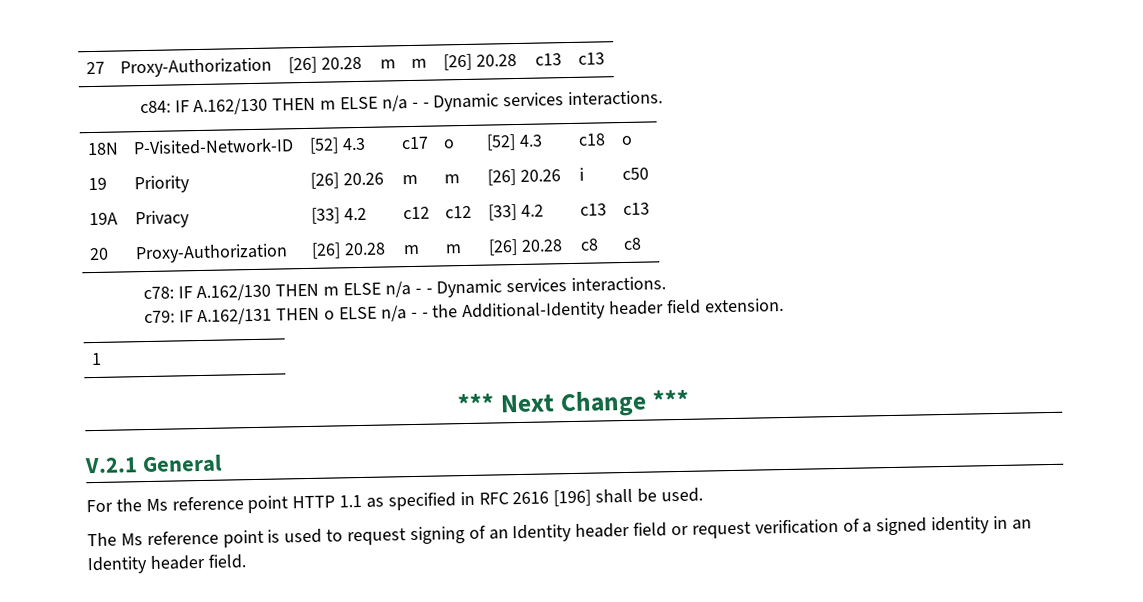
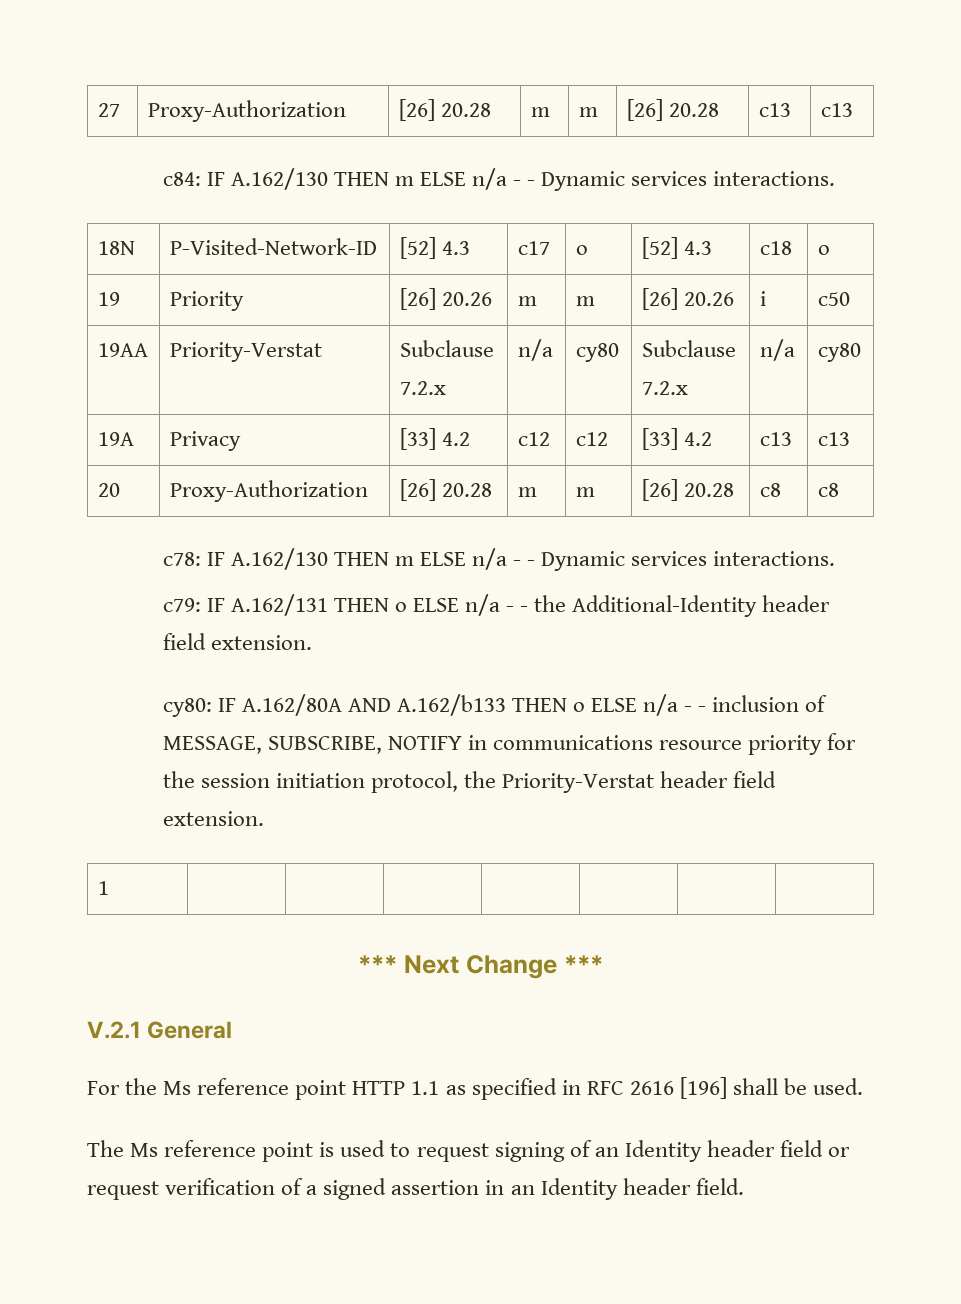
+ 19AA | Priority-Verstat | Subclause 7.2.x | n/a | cy80 | Subclause 7.2.x | n/a | cy80
+ cy80: IF A.162/80A AND A.162/b133 THEN o ELSE n/a - - inclusion of MESSAGE, SUBSCRIBE, NOTIFY in communications resource priority for the session initiation protocol, the Priority-Verstat header field extension.
- The Ms reference point is used to request signing of an Identity header field or request verification of a signed identity in an Identity header field.
+ The Ms reference point is used to request signing of an Identity header field or request verification of a signed assertion in an Identity header field.

